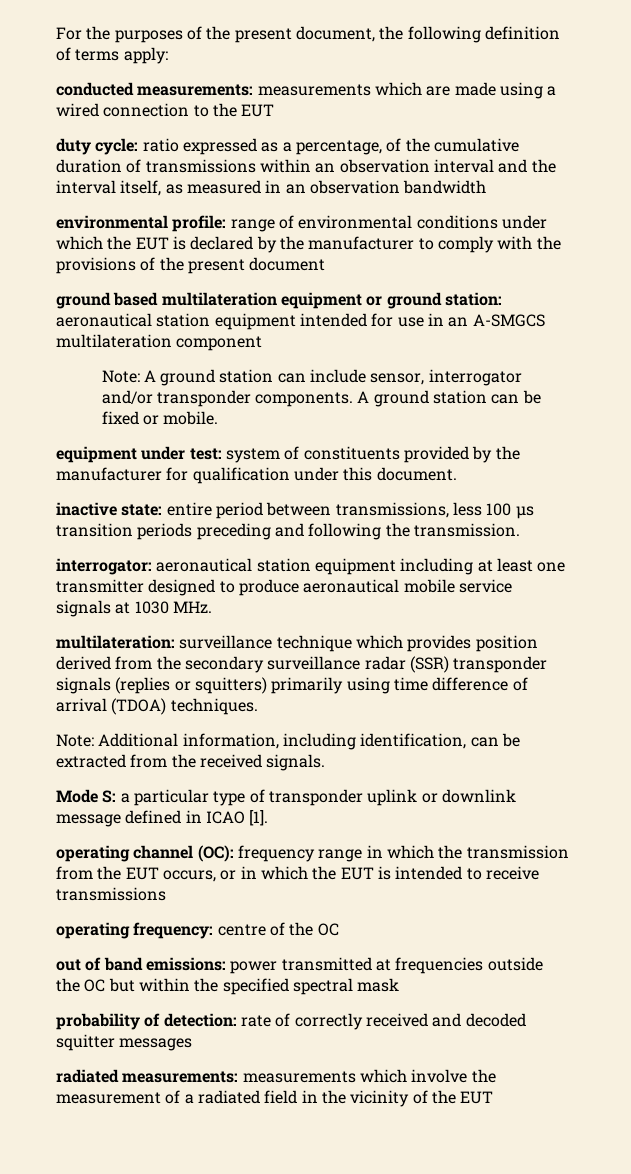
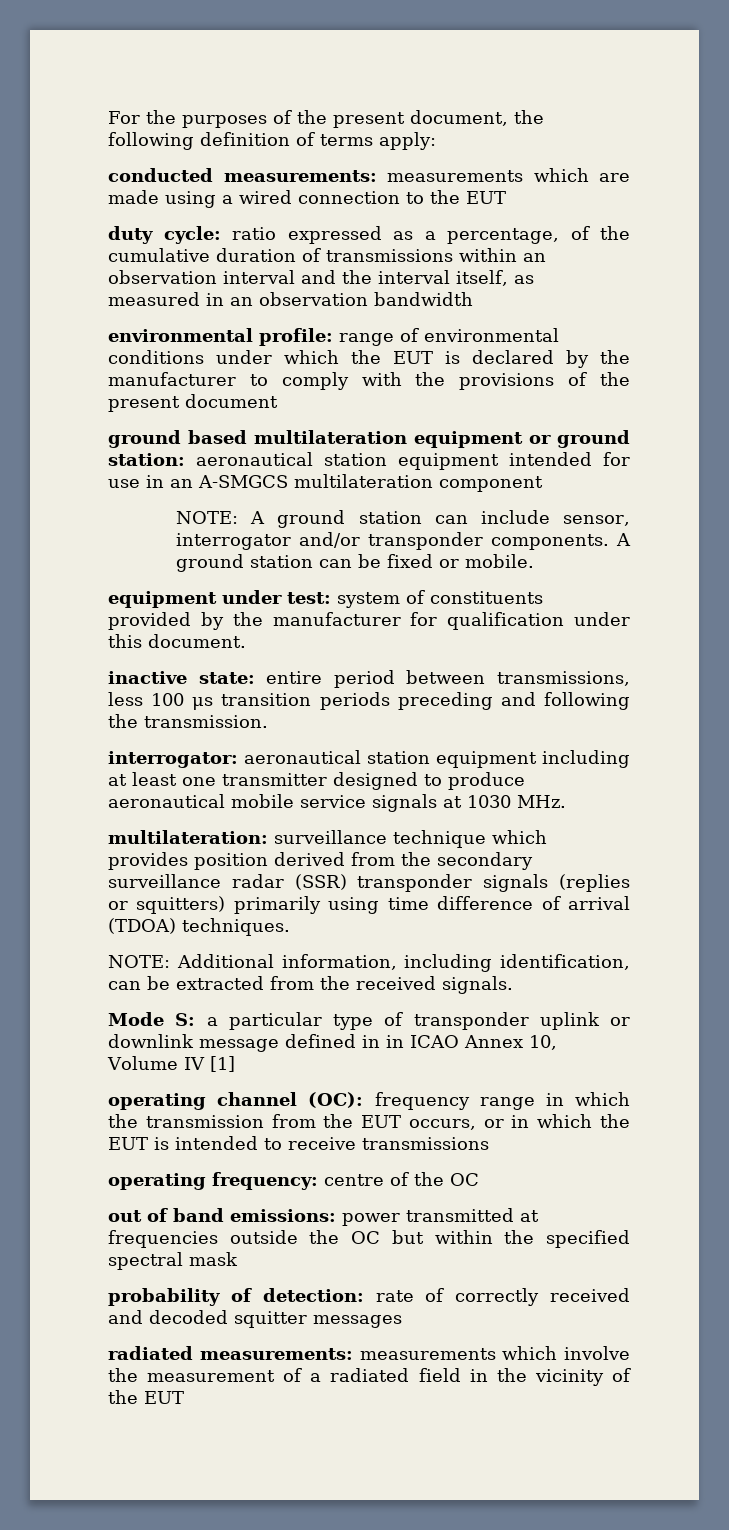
- Note: A ground station can include sensor, interrogator and/or transponder components.
+ NOTE: A ground station can include sensor, interrogator and/or transponder components.
- Note: Additional information, including identification, can be extracted from the received signals.
+ NOTE: Additional information, including identification, can be extracted from the received signals.
- Mode S: a particular type of transponder uplink or downlink message defined in ICAO [1].
+ Mode S: a particular type of transponder uplink or downlink message defined in in ICAO Annex 10, Volume IV [1]

